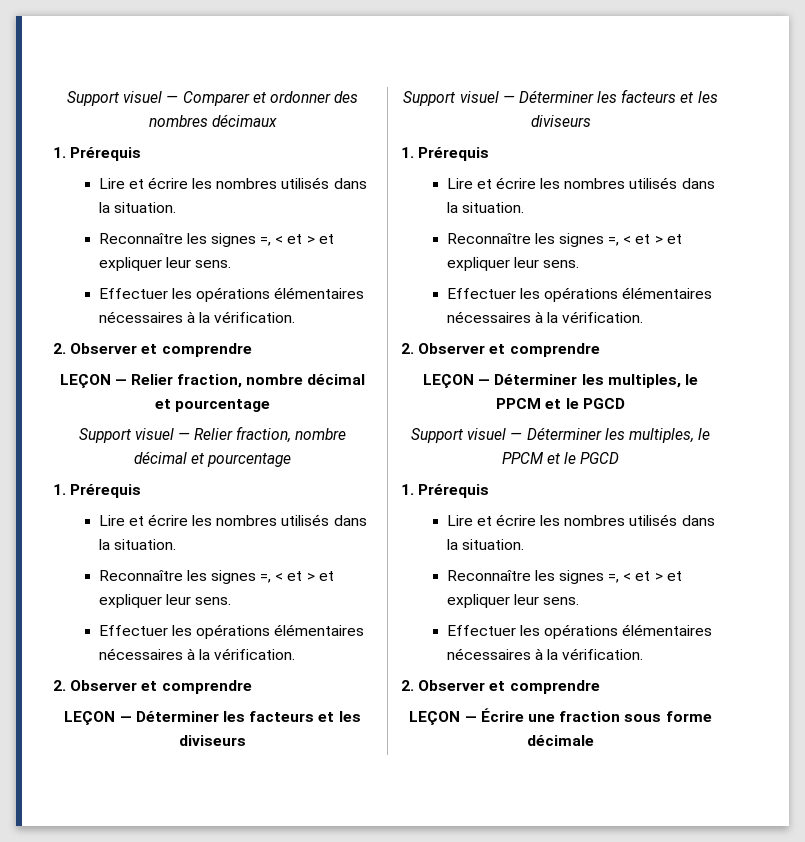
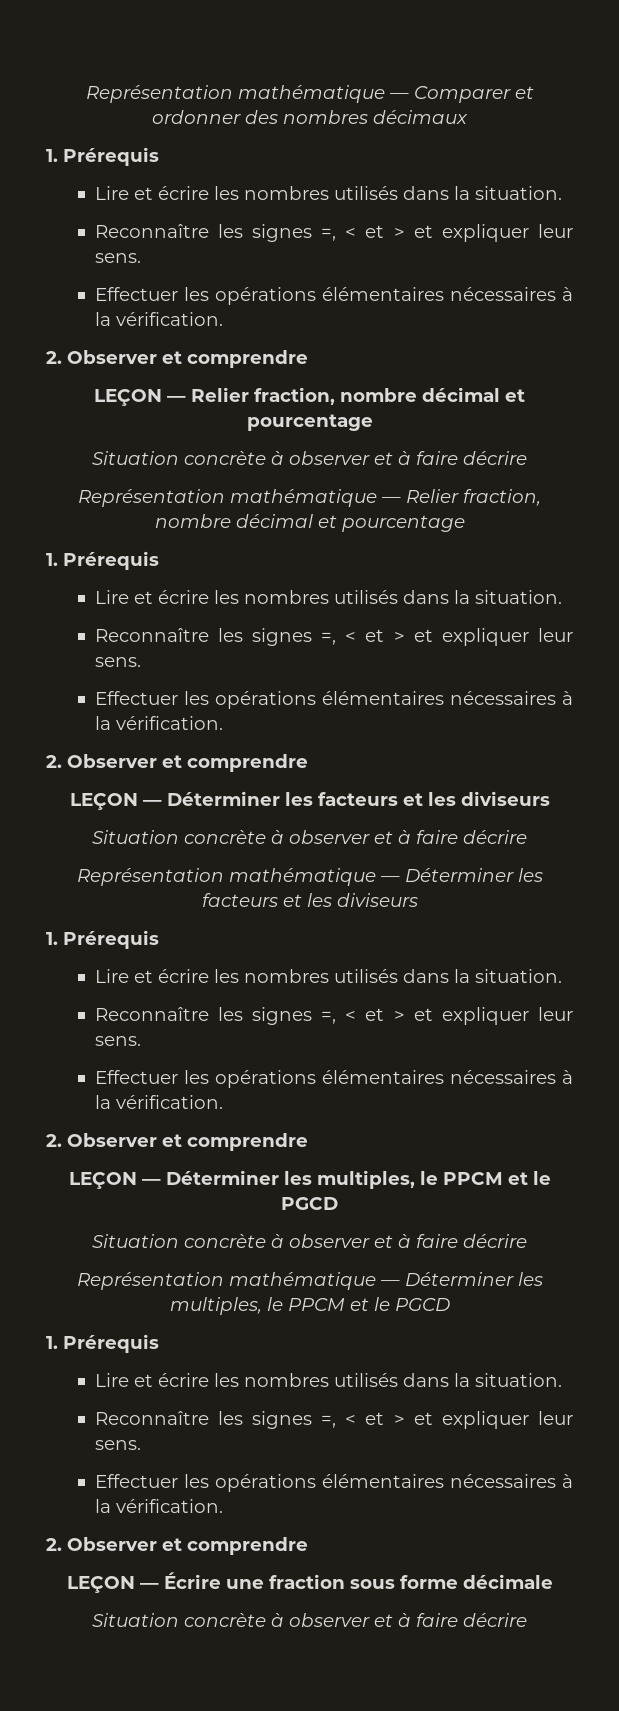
- Support visuel — Comparer et ordonner des nombres décimaux
+ Représentation mathématique — Comparer et ordonner des nombres décimaux
  LEÇON — Relier fraction, nombre décimal et pourcentage
- Support visuel — Relier fraction, nombre décimal et pourcentage
+ Situation concrète à observer et à faire décrire
+ Représentation mathématique — Relier fraction, nombre décimal et pourcentage
  LEÇON — Déterminer les facteurs et les diviseurs
- Support visuel — Déterminer les facteurs et les diviseurs
+ Situation concrète à observer et à faire décrire
+ Représentation mathématique — Déterminer les facteurs et les diviseurs
  LEÇON — Déterminer les multiples, le PPCM et le PGCD
- Support visuel — Déterminer les multiples, le PPCM et le PGCD
+ Situation concrète à observer et à faire décrire
+ Représentation mathématique — Déterminer les multiples, le PPCM et le PGCD
  LEÇON — Écrire une fraction sous forme décimale
+ Situation concrète à observer et à faire décrire

